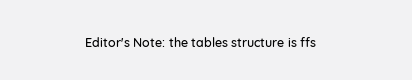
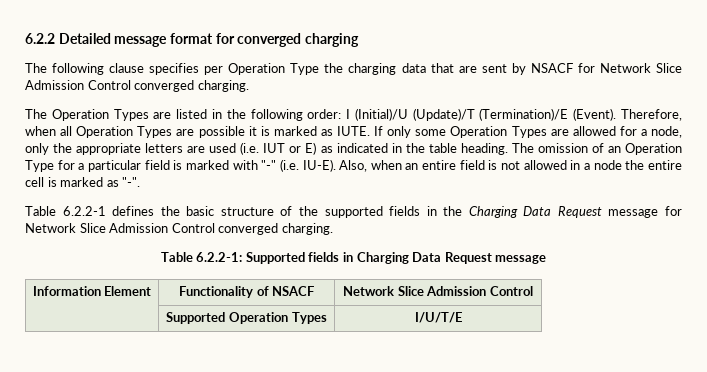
- Editor's Note: the tables structure is ffs
+ 6.2.2 Detailed message format for converged charging
+ The following clause specifies per Operation Type the charging data that are sent by NSACF for Network Slice Admission Control converged charging.
+ The Operation Types are listed in the following order: I (Initial)/U (Update)/T (Termination)/E (Event). Therefore, when all Operation Types are possible it is marked as IUTE. If only some Operation Types are allowed for a node, only the appropriate letters are used (i.e. IUT or E) as indicated in the table heading. The omission of an Operation Type for a particular field is marked with "-" (i.e. IU-E). Also, when an entire field is not allowed in a node the entire cell is marked as "-".
+ Table 6.2.2-1 defines the basic structure of the supported fields in the Charging Data Request message for Network Slice Admission Control converged charging.
+ Table 6.2.2-1: Supported fields in Charging Data Request message
+ Information Element | Functionality of NSACF | Network Slice Admission Control
+ | Supported Operation Types | I/U/T/E

